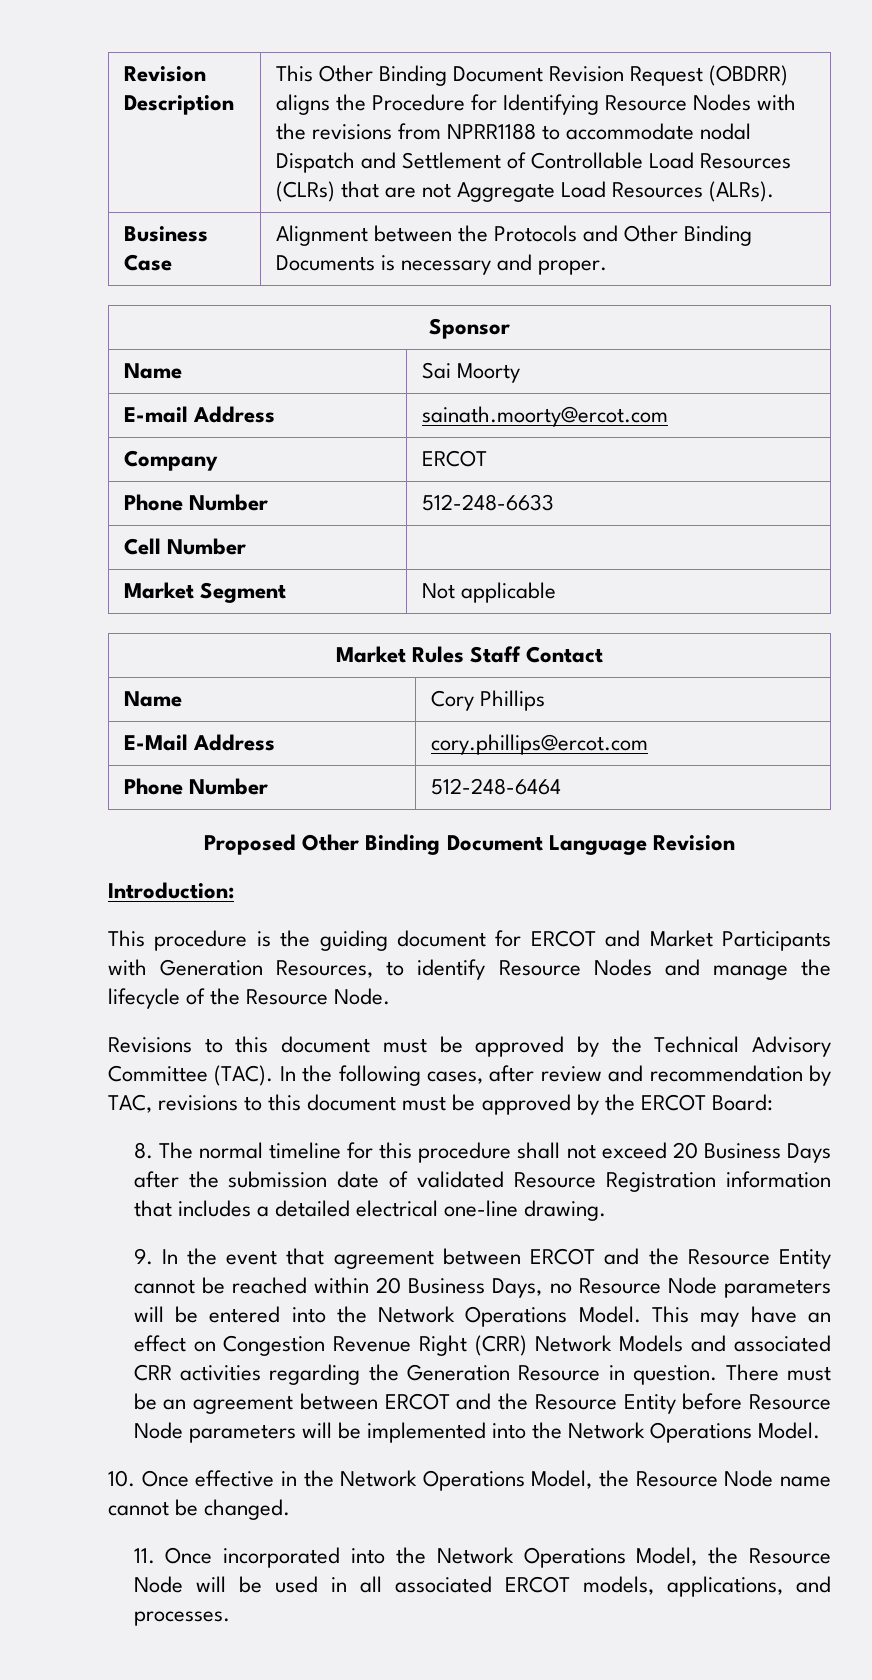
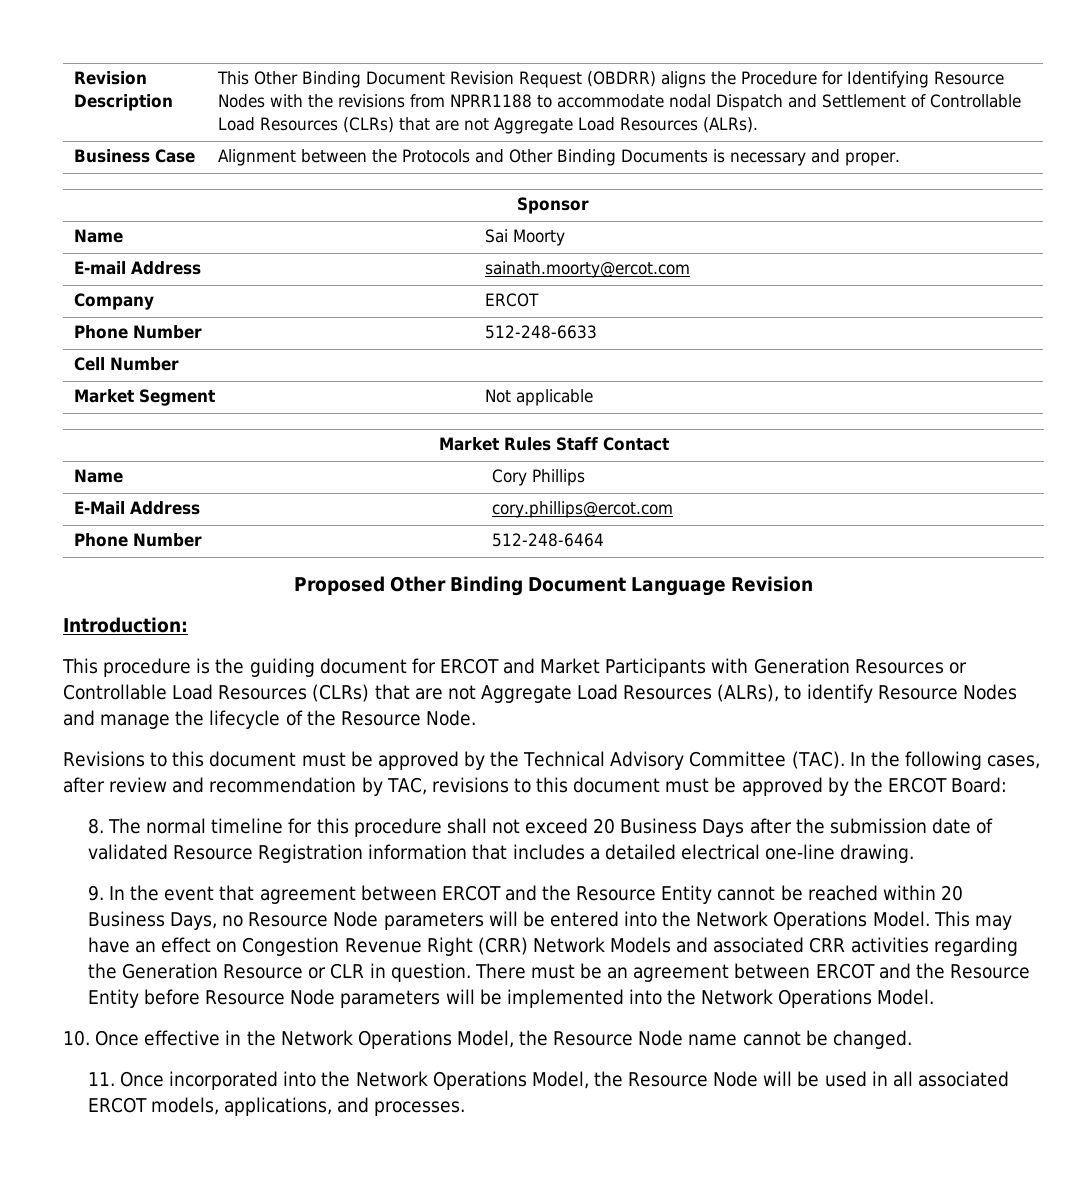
- This procedure is the guiding document for ERCOT and Market Participants with Generation Resources, to identify Resource Nodes and manage the lifecycle of the Resource Node.
+ This procedure is the guiding document for ERCOT and Market Participants with Generation Resources or Controllable Load Resources (CLRs) that are not Aggregate Load Resources (ALRs), to identify Resource Nodes and manage the lifecycle of the Resource Node.
- This may have an effect on Congestion Revenue Right (CRR) Network Models and associated CRR activities regarding the Generation Resource in question.
+ This may have an effect on Congestion Revenue Right (CRR) Network Models and associated CRR activities regarding the Generation Resource or CLR in question.

